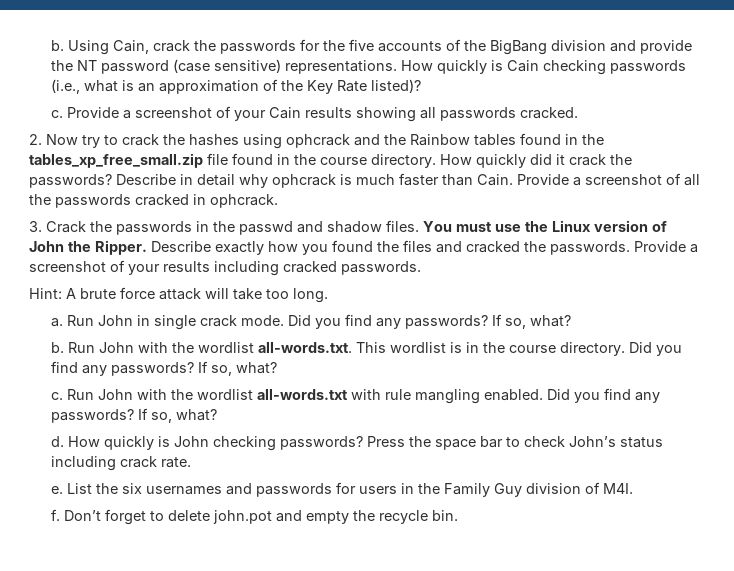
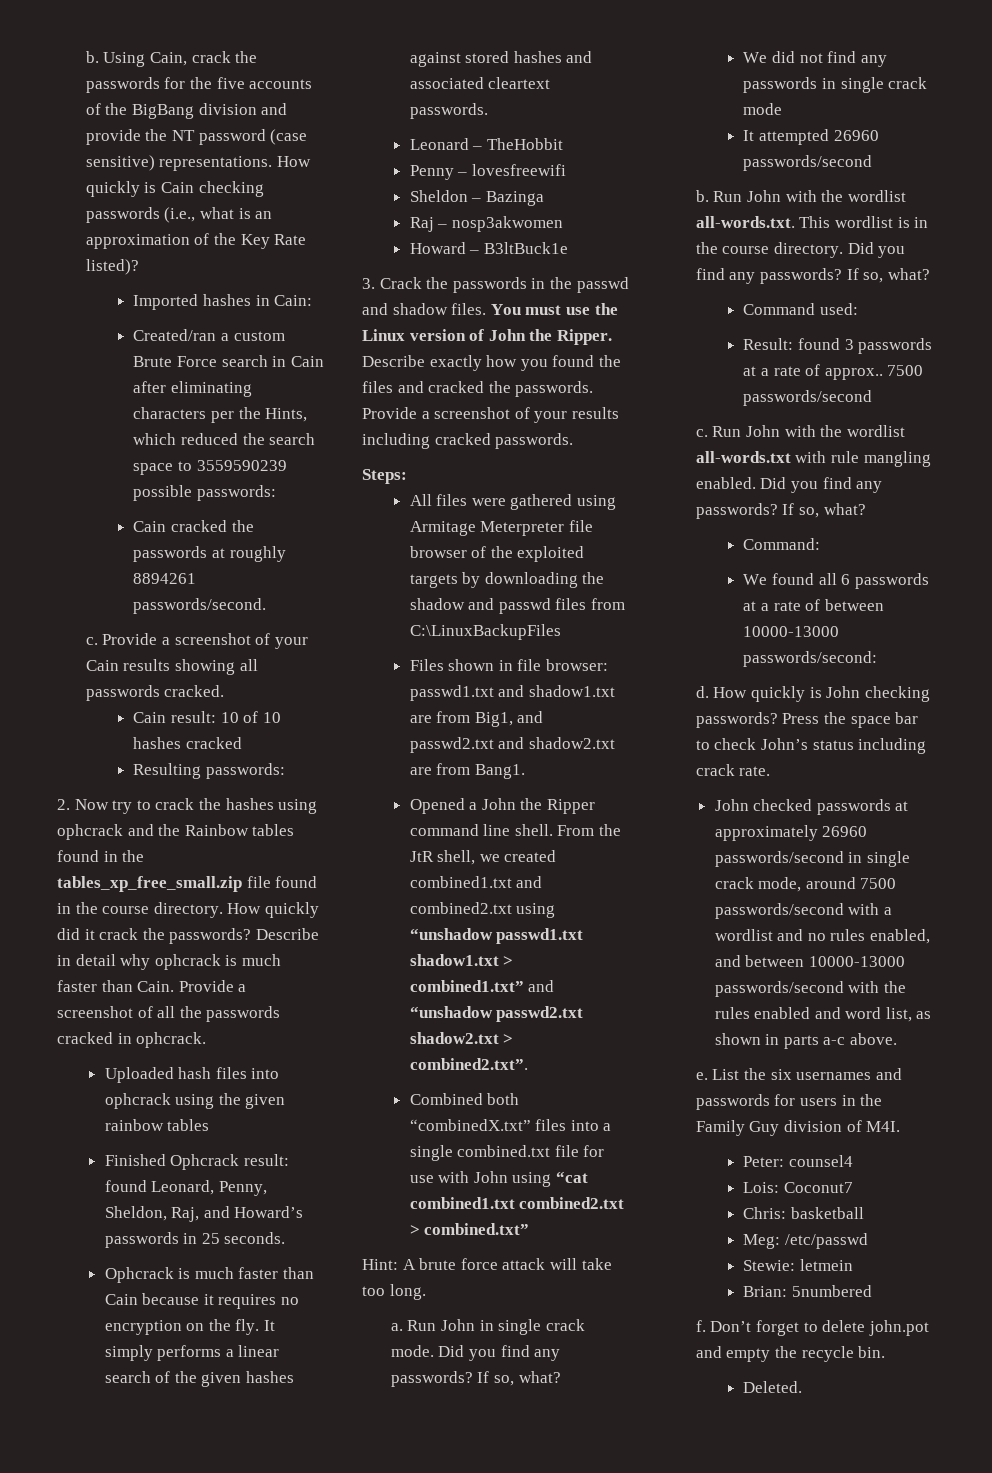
+ Imported hashes in Cain:
+ Created/ran a custom Brute Force search in Cain after eliminating characters per the Hints, which reduced the search space to 3559590239 possible passwords:
+ Cain cracked the passwords at roughly 8894261 passwords/second.
+ Cain result: 10 of 10 hashes cracked
+ Resulting passwords:
+ Uploaded hash files into ophcrack using the given rainbow tables
+ Finished Ophcrack result: found Leonard, Penny, Sheldon, Raj, and Howard’s passwords in 25 seconds.
+ Ophcrack is much faster than Cain because it requires no encryption on the fly. It simply performs a linear search of the given hashes against stored hashes and associated cleartext passwords.
+ Leonard – TheHobbit
+ Penny – lovesfreewifi
+ Sheldon – Bazinga
+ Raj – nosp3akwomen
+ Howard – B3ltBuck1e
+ Steps:
+ All files were gathered using Armitage Meterpreter file browser of the exploited targets by downloading the shadow and passwd files from C:\LinuxBackupFiles
+ Files shown in file browser: passwd1.txt and shadow1.txt are from Big1, and passwd2.txt and shadow2.txt are from Bang1.
+ Opened a John the Ripper command line shell. From the JtR shell, we created combined1.txt and combined2.txt using “unshadow passwd1.txt shadow1.txt > combined1.txt” and “unshadow passwd2.txt shadow2.txt > combined2.txt”.
+ Combined both “combinedX.txt” files into a single combined.txt file for use with John using “cat combined1.txt combined2.txt > combined.txt”
+ We did not find any passwords in single crack mode
+ It attempted 26960 passwords/second
+ Command used:
+ Result: found 3 passwords at a rate of approx.. 7500 passwords/second
+ Command:
+ We found all 6 passwords at a rate of between 10000-13000 passwords/second:
+ John checked passwords at approximately 26960 passwords/second in single crack mode, around 7500 passwords/second with a wordlist and no rules enabled, and between 10000-13000 passwords/second with the rules enabled and word list, as shown in parts a-c above.
+ Peter: counsel4
+ Lois: Coconut7
+ Chris: basketball
+ Meg: /etc/passwd
+ Stewie: letmein
+ Brian: 5numbered
+ Deleted.

